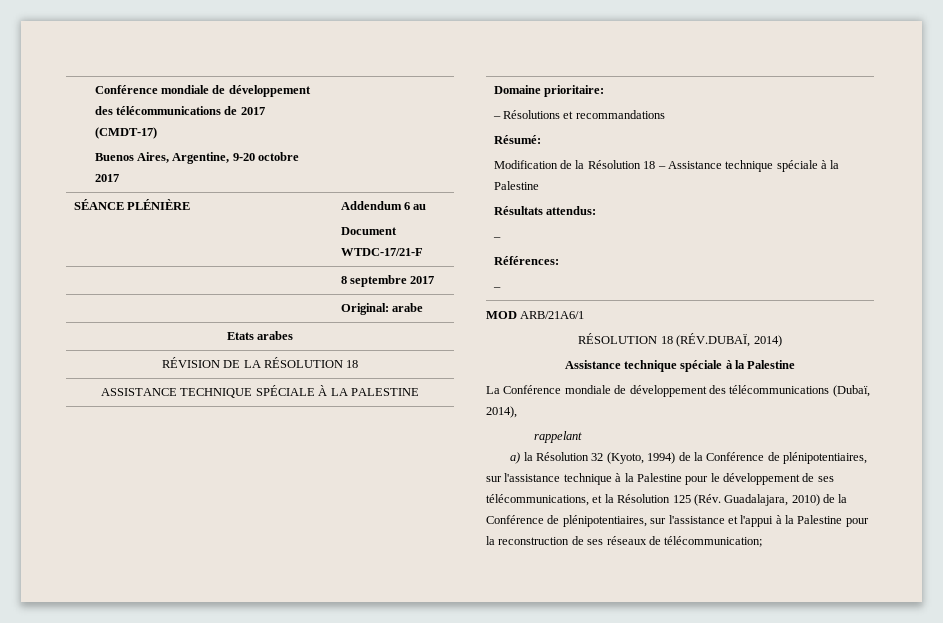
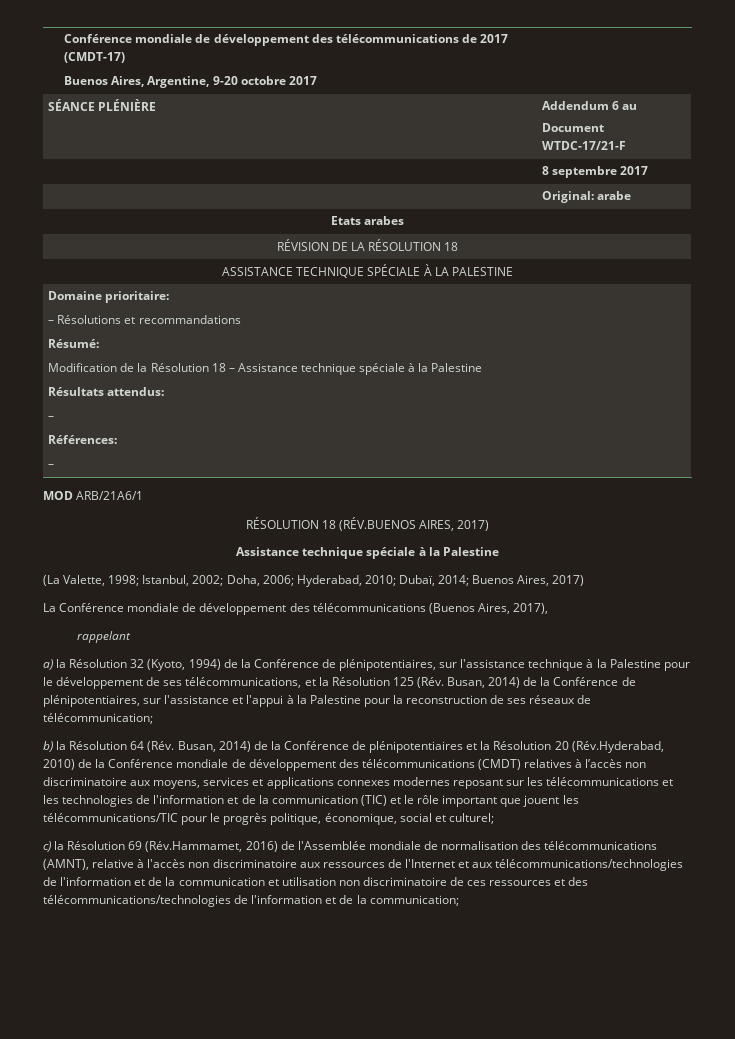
- RÉSOLUTION 18 (RÉV.DUBAÏ, 2014)
+ RÉSOLUTION 18 (RÉV.BUENOS AIRES, 2017)
  Assistance technique spéciale à la Palestine
+ (La Valette, 1998; Istanbul, 2002; Doha, 2006; Hyderabad, 2010; Dubaï, 2014; Buenos Aires, 2017)
- La Conférence mondiale de développement des télécommunications (Dubaï, 2014),
+ La Conférence mondiale de développement des télécommunications (Buenos Aires, 2017),
- a) la Résolution 32 (Kyoto, 1994) de la Conférence de plénipotentiaires, sur l'assistance technique à la Palestine pour le développement de ses télécommunications, et la Résolution 125 (Rév. Guadalajara, 2010) de la Conférence de plénipotentiaires, sur l'assistance et l'appui à la Palestine pour la reconstruction de ses réseaux de télécommunication;
+ a) la Résolution 32 (Kyoto, 1994) de la Conférence de plénipotentiaires, sur l'assistance technique à la Palestine pour le développement de ses télécommunications, et la Résolution 125 (Rév. Busan, 2014) de la Conférence de plénipotentiaires, sur l'assistance et l'appui à la Palestine pour la reconstruction de ses réseaux de télécommunication;
+ b) la Résolution 64 (Rév. Busan, 2014) de la Conférence de plénipotentiaires et la Résolution 20 (Rév.Hyderabad, 2010) de la Conférence mondiale de développement des télécommunications (CMDT) relatives à l’accès non discriminatoire aux moyens, services et applications connexes modernes reposant sur les télécommunications et les technologies de l'information et de la communication (TIC) et le rôle important que jouent les télécommunications/TIC pour le progrès politique, économique, social et culturel;
+ c) la Résolution 69 (Rév.Hammamet, 2016) de l'Assemblée mondiale de normalisation des télécommunications (AMNT), relative à l'accès non discriminatoire aux ressources de l'Internet et aux télécommunications/technologies de l'information et de la communication et utilisation non discriminatoire de ces ressources et des télécommunications/technologies de l'information et de la communication;

